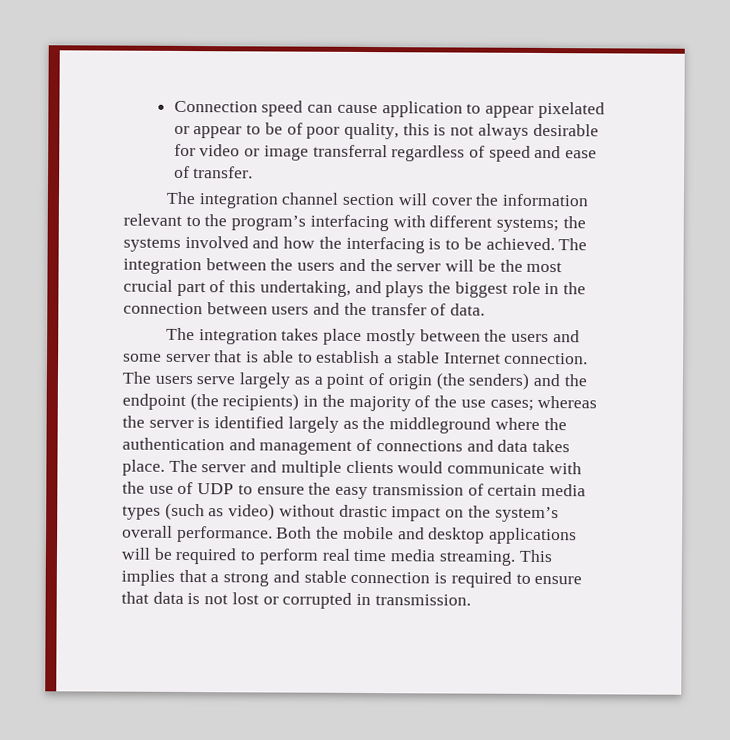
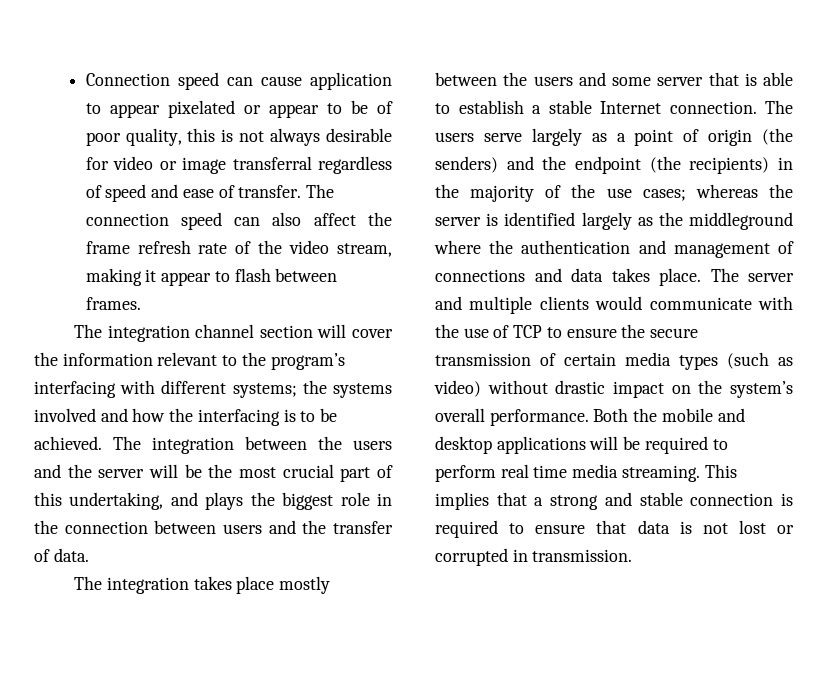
+ The connection speed can also affect the frame refresh rate of the video stream, making it appear to flash between frames.
- The server and multiple clients would communicate with the use of UDP to ensure the easy transmission of certain media types (such as video) without drastic impact on the system’s overall performance.
+ The server and multiple clients would communicate with the use of TCP to ensure the secure transmission of certain media types (such as video) without drastic impact on the system’s overall performance.

